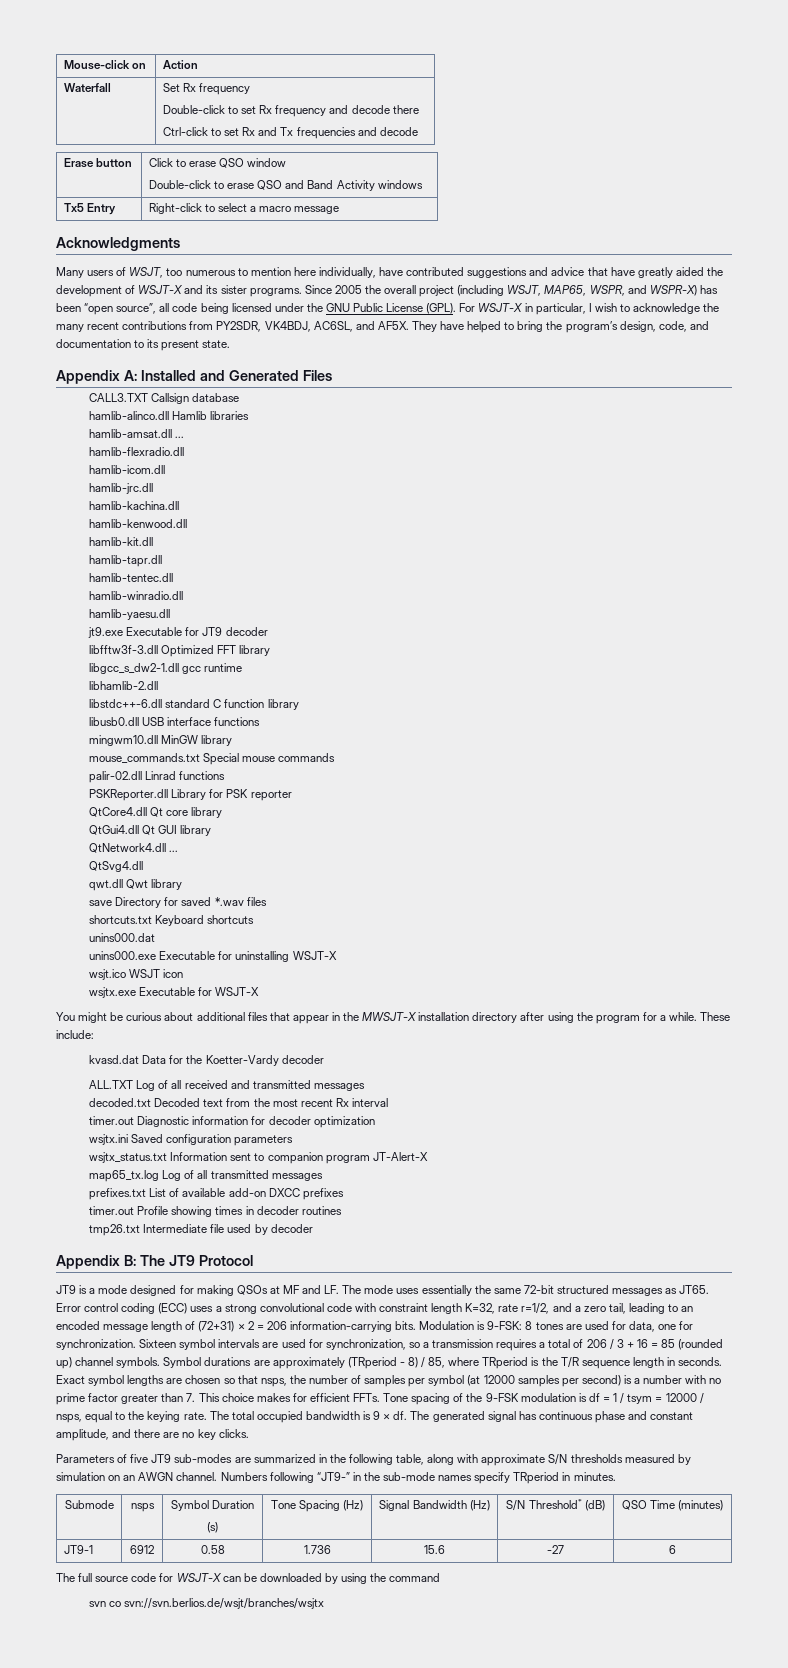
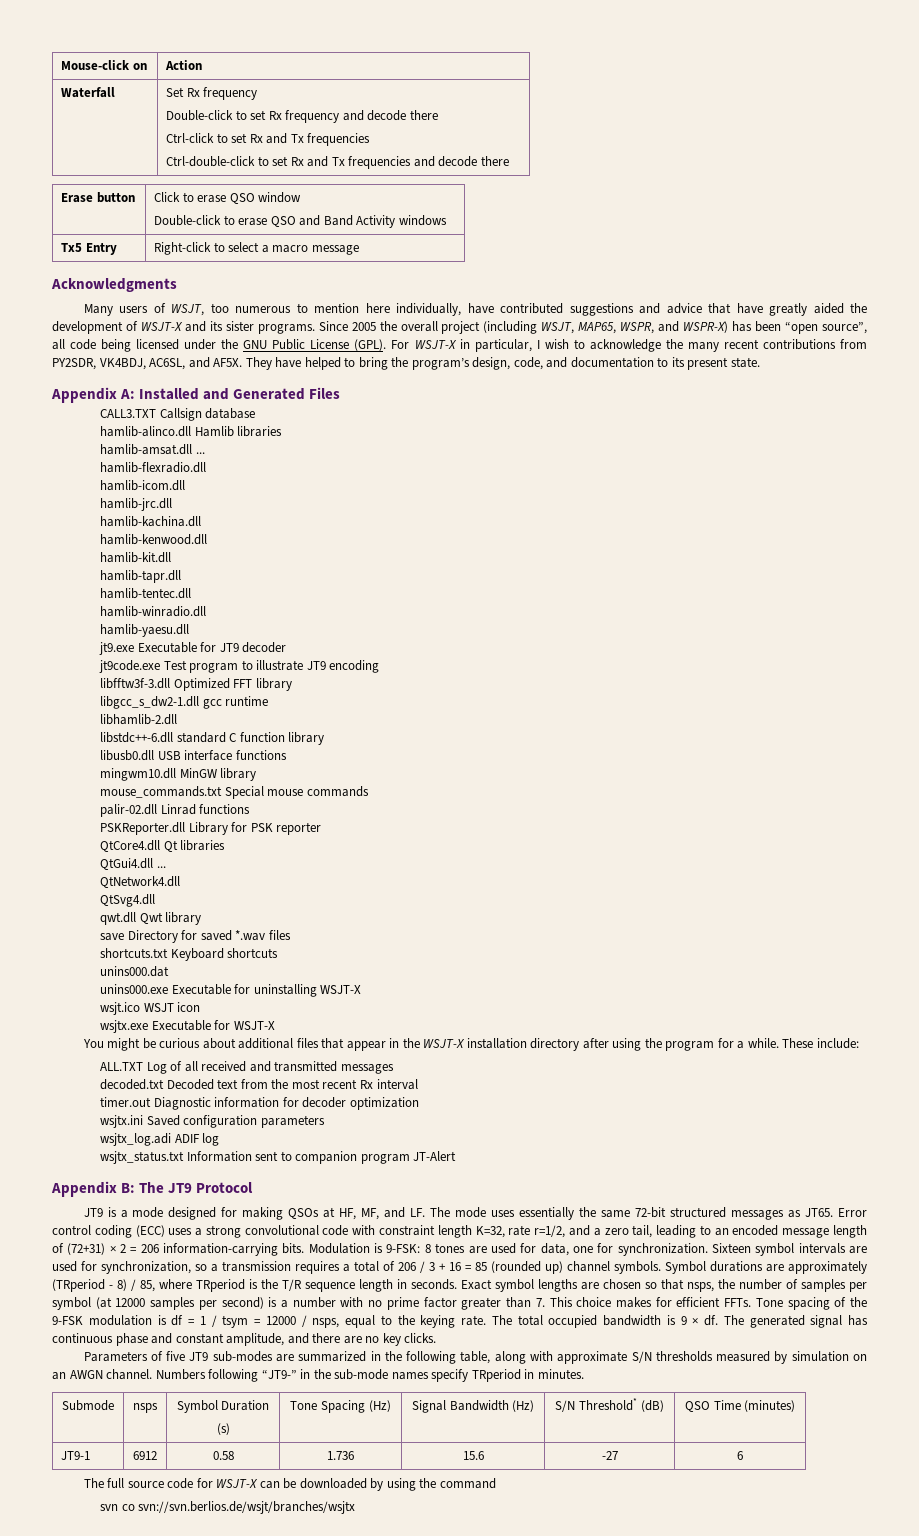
  Waterfall | Set Rx frequency
  Double-click to set Rx frequency and decode there
- Ctrl-click to set Rx and Tx frequencies and decode
+ Ctrl-click to set Rx and Tx frequencies
+ Ctrl-double-click to set Rx and Tx frequencies and decode there
+ jt9code.exe Test program to illustrate JT9 encoding
- QtCore4.dll Qt core library
+ QtCore4.dll Qt libraries
- QtGui4.dll Qt GUI library
+ QtGui4.dll ...
- QtNetwork4.dll ...
+ QtNetwork4.dll
- You might be curious about additional files that appear in the MWSJT-X installation directory after using the program for a while.
+ You might be curious about additional files that appear in the WSJT-X installation directory after using the program for a while.
- kvasd.dat Data for the Koetter-Vardy decoder
+ wsjtx_log.adi ADIF log
- wsjtx_status.txt Information sent to companion program JT-Alert-X
- map65_tx.log Log of all transmitted messages
- prefixes.txt List of available add-on DXCC prefixes
- timer.out Profile showing times in decoder routines
- tmp26.txt Intermediate file used by decoder
+ wsjtx_status.txt Information sent to companion program JT-Alert
- JT9 is a mode designed for making QSOs at MF and LF. The mode uses essentially the same 72-bit structured messages as JT65.
+ JT9 is a mode designed for making QSOs at HF, MF, and LF. The mode uses essentially the same 72-bit structured messages as JT65.

